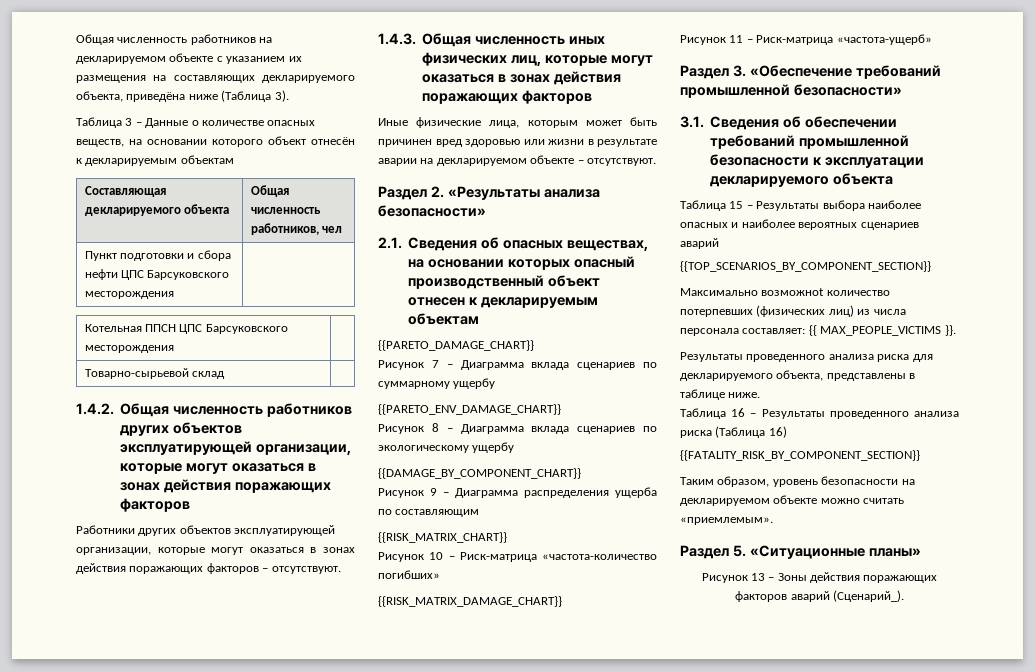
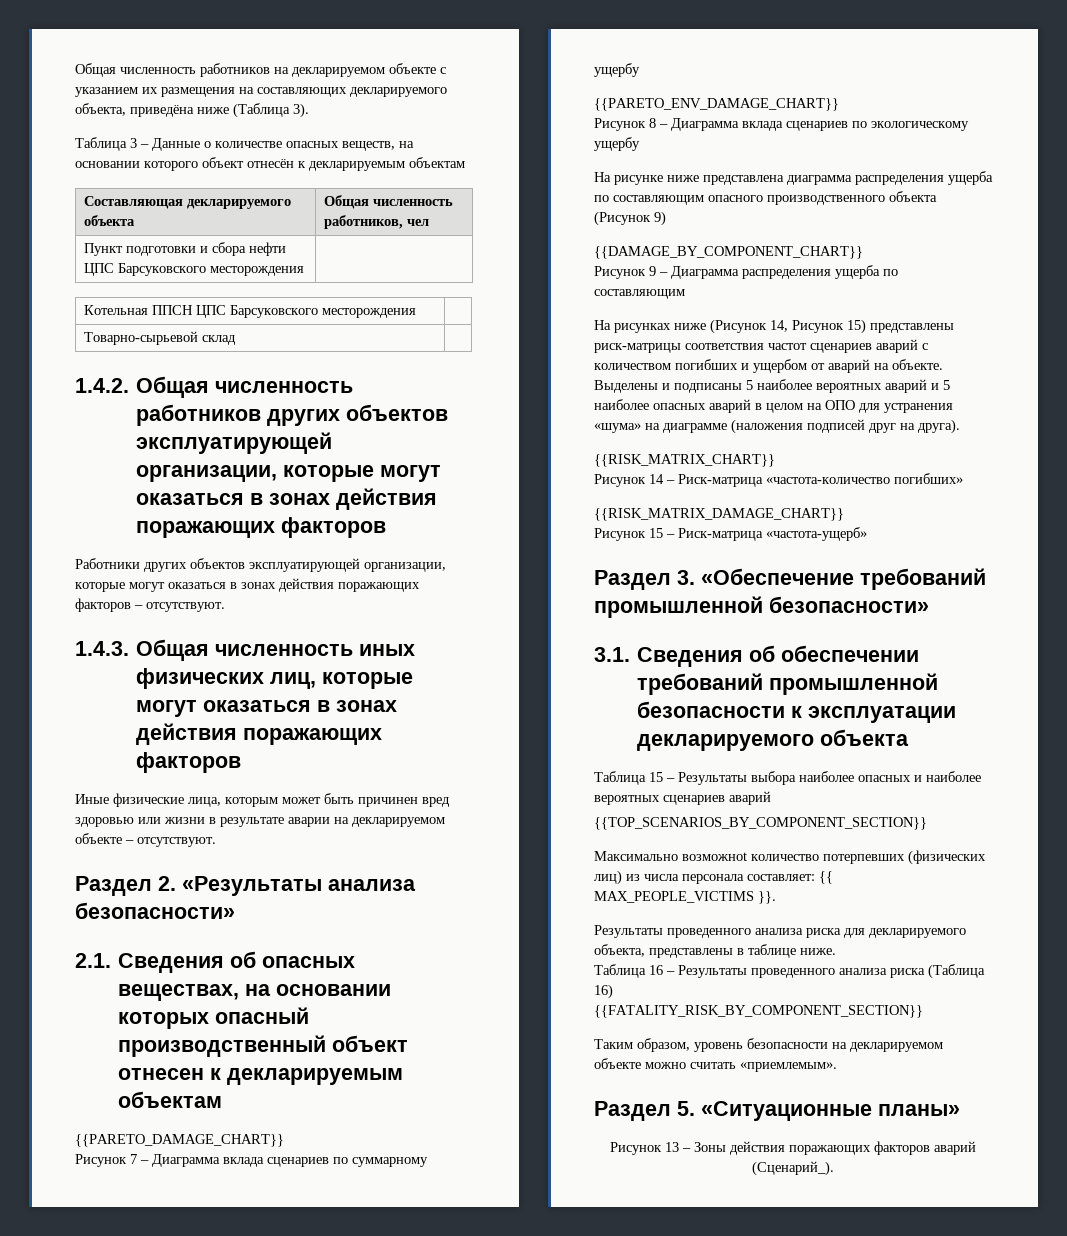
+ На рисунке ниже представлена диаграмма распределения ущерба по составляющим опасного производственного объекта (Рисунок 9)
+ На рисунках ниже (Рисунок 14, Рисунок 15) представлены риск-матрицы соответствия частот сценариев аварий с количеством погибших и ущербом от аварий на объекте. Выделены и подписаны 5 наиболее вероятных аварий и 5 наиболее опасных аварий в целом на ОПО для устранения «шума» на диаграмме (наложения подписей друг на друга).
- Рисунок 10 – Риск-матрица «частота-количество погибших»
+ Рисунок 14 – Риск-матрица «частота-количество погибших»
- Рисунок 11 – Риск-матрица «частота-ущерб»
+ Рисунок 15 – Риск-матрица «частота-ущерб»

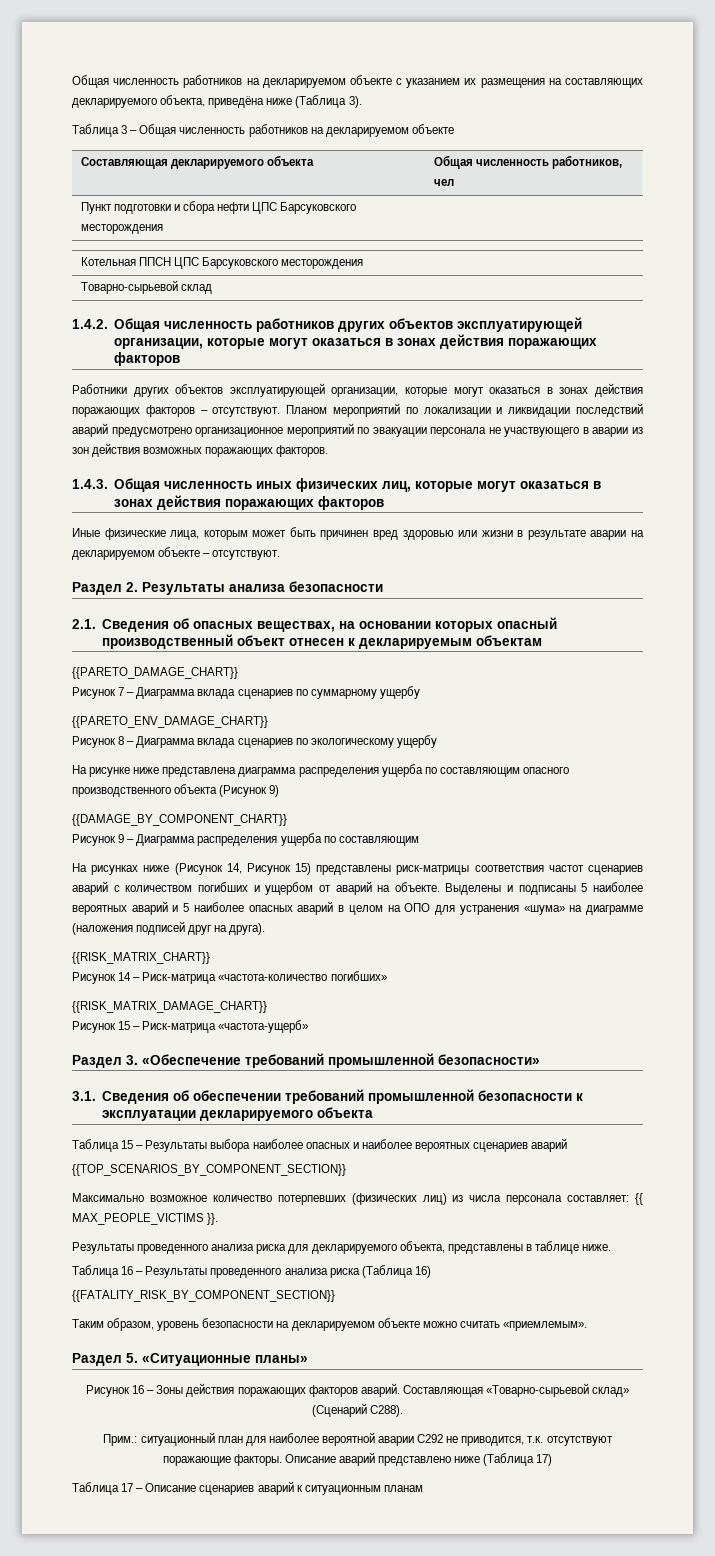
- Таблица 3 – Данные о количестве опасных веществ, на основании которого объект отнесён к декларируемым объектам
+ Таблица 3 – Общая численность работников на декларируемом объекте
+ Планом мероприятий по локализации и ликвидации последствий аварий предусмотрено организационное мероприятий по эвакуации персонала не участвующего в аварии из зон действия возможных поражающих факторов.
- Раздел 2. «Результаты анализа безопасности»
+ Раздел 2. Результаты анализа безопасности
- Максимально возможноt количество потерпевших (физических лиц) из числа персонала составляет: {{ MAX_PEOPLE_VICTIMS }}.
+ Максимально возможное количество потерпевших (физических лиц) из числа персонала составляет: {{ MAX_PEOPLE_VICTIMS }}.
- Рисунок 13 – Зоны действия поражающих факторов аварий (Сценарий_).
+ Рисунок 16 – Зоны действия поражающих факторов аварий. Составляющая «Товарно-сырьевой склад» (Сценарий C288).
+ Прим.: ситуационный план для наиболее вероятной аварии С292 не приводится, т.к. отсутствуют поражающие факторы. Описание аварий представлено ниже (Таблица 17)
+ Таблица 17 – Описание сценариев аварий к ситуационным планам

